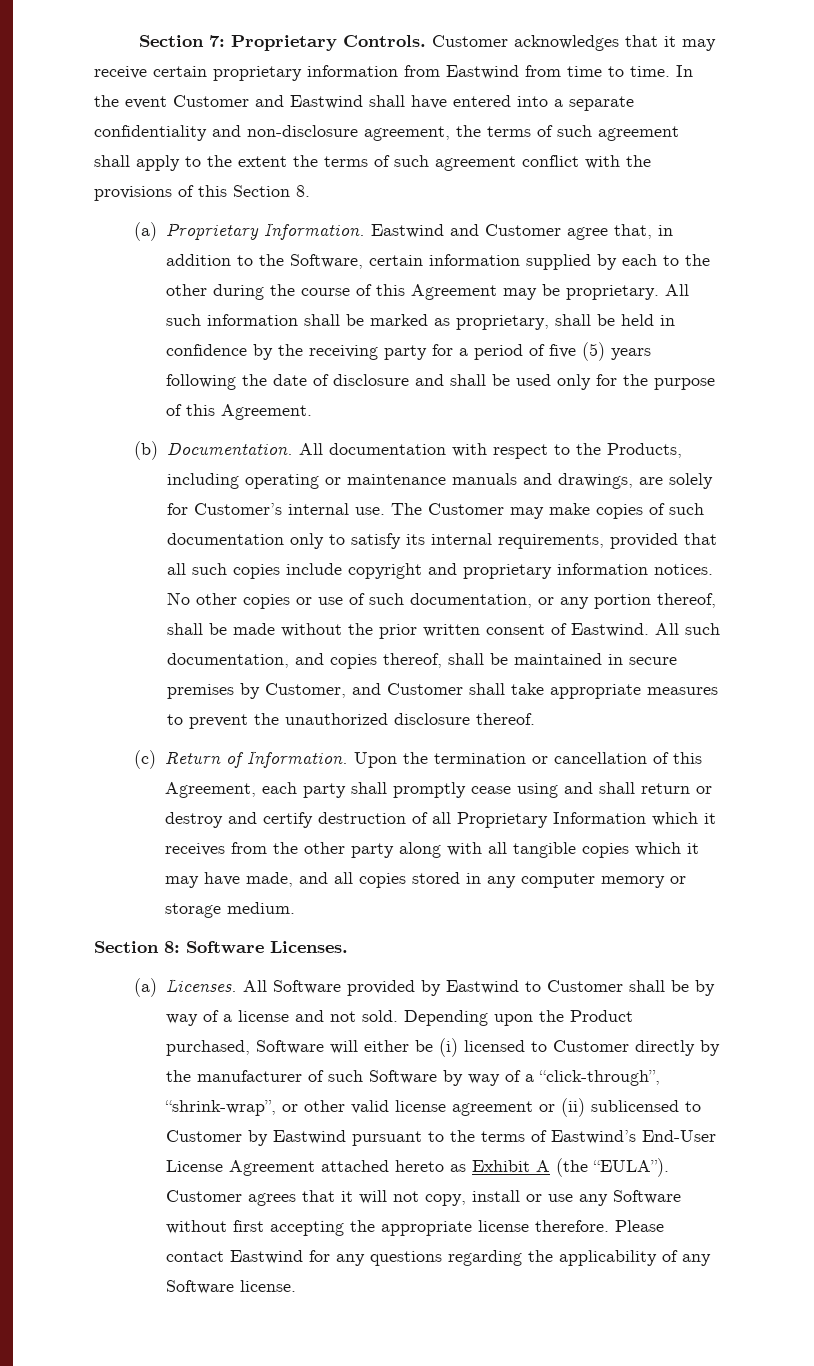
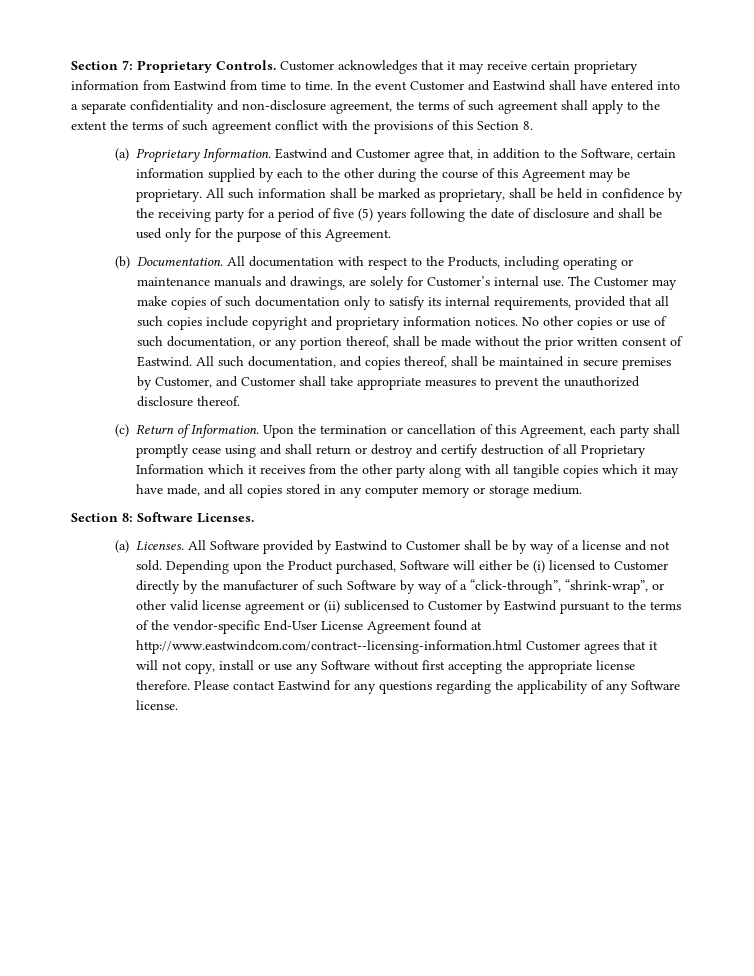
- Depending upon the Product purchased, Software will either be (i) licensed to Customer directly by the manufacturer of such Software by way of a “click-through”, “shrink-wrap”, or other valid license agreement or (ii) sublicensed to Customer by Eastwind pursuant to the terms of Eastwind’s End-User License Agreement attached hereto as Exhibit A (the “EULA”). Customer agrees that it will not copy, install or use any Software without first accepting the appropriate license therefore.
+ Depending upon the Product purchased, Software will either be (i) licensed to Customer directly by the manufacturer of such Software by way of a “click-through”, “shrink-wrap”, or other valid license agreement or (ii) sublicensed to Customer by Eastwind pursuant to the terms of the vendor-specific End-User License Agreement found at http://www.eastwindcom.com/contract--licensing-information.html Customer agrees that it will not copy, install or use any Software without first accepting the appropriate license therefore.

